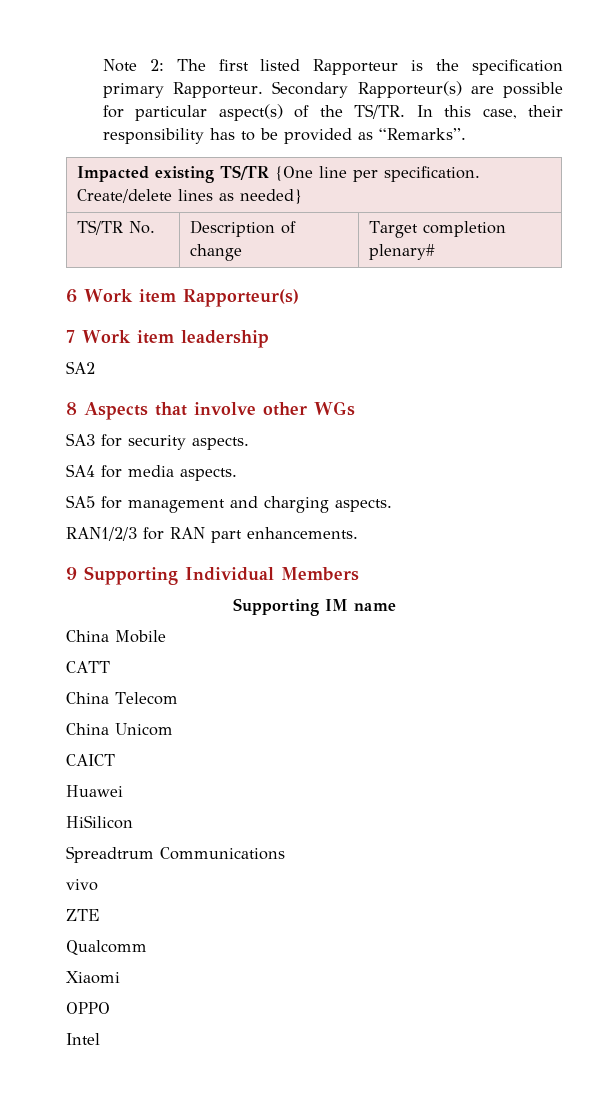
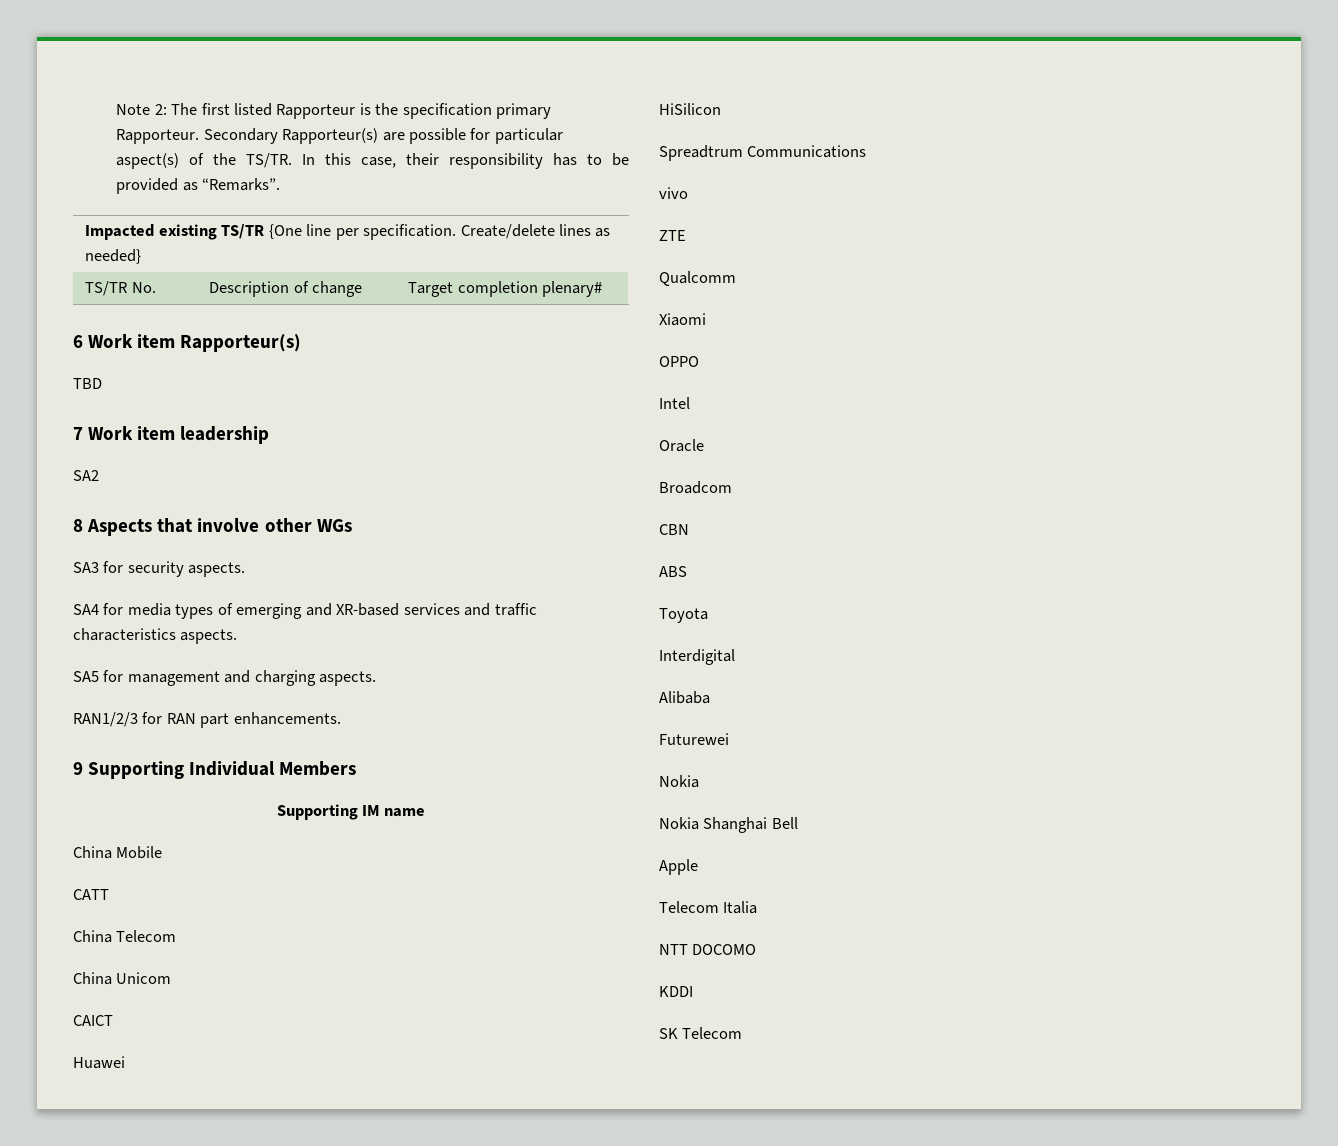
+ TBD
- SA4 for media aspects.
+ SA4 for media types of emerging and XR-based services and traffic characteristics aspects.
+ Oracle
+ Broadcom
+ CBN
+ ABS
+ Toyota
+ Interdigital
+ Alibaba
+ Futurewei
+ Nokia
+ Nokia Shanghai Bell
+ Apple
+ Telecom Italia
+ NTT DOCOMO
+ KDDI
+ SK Telecom

